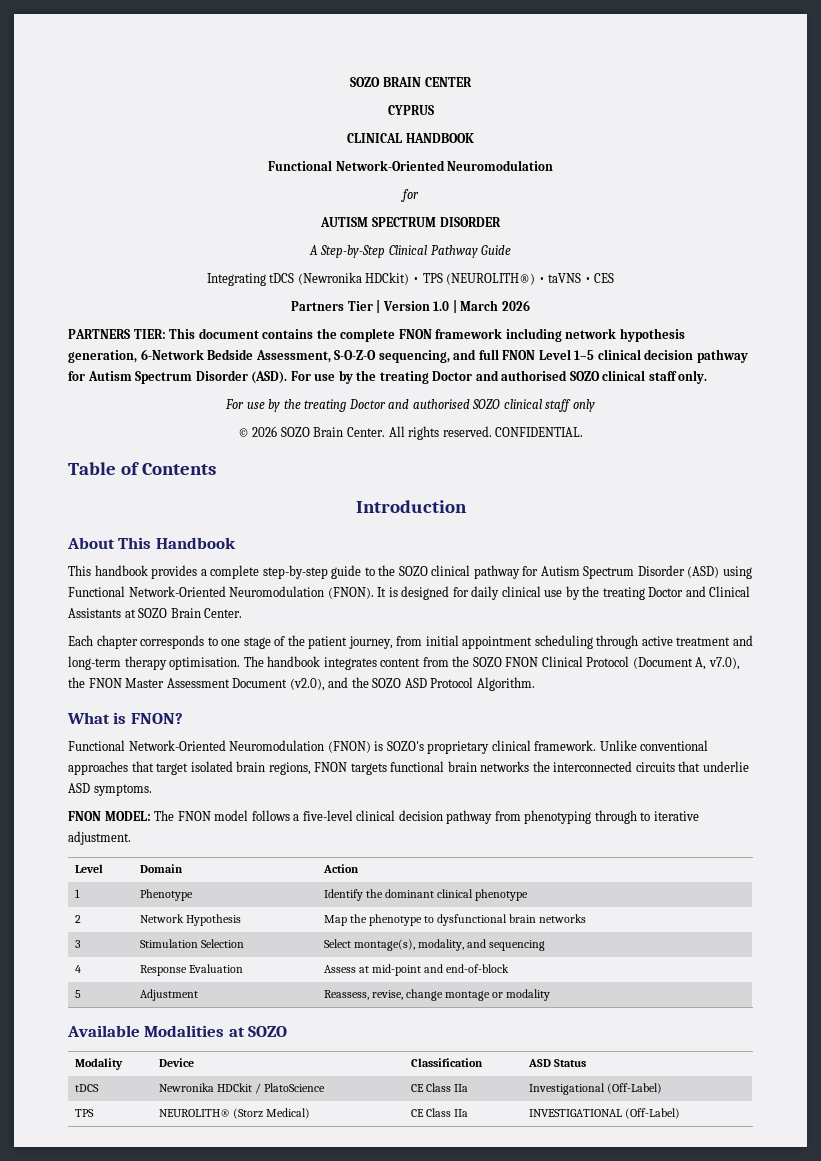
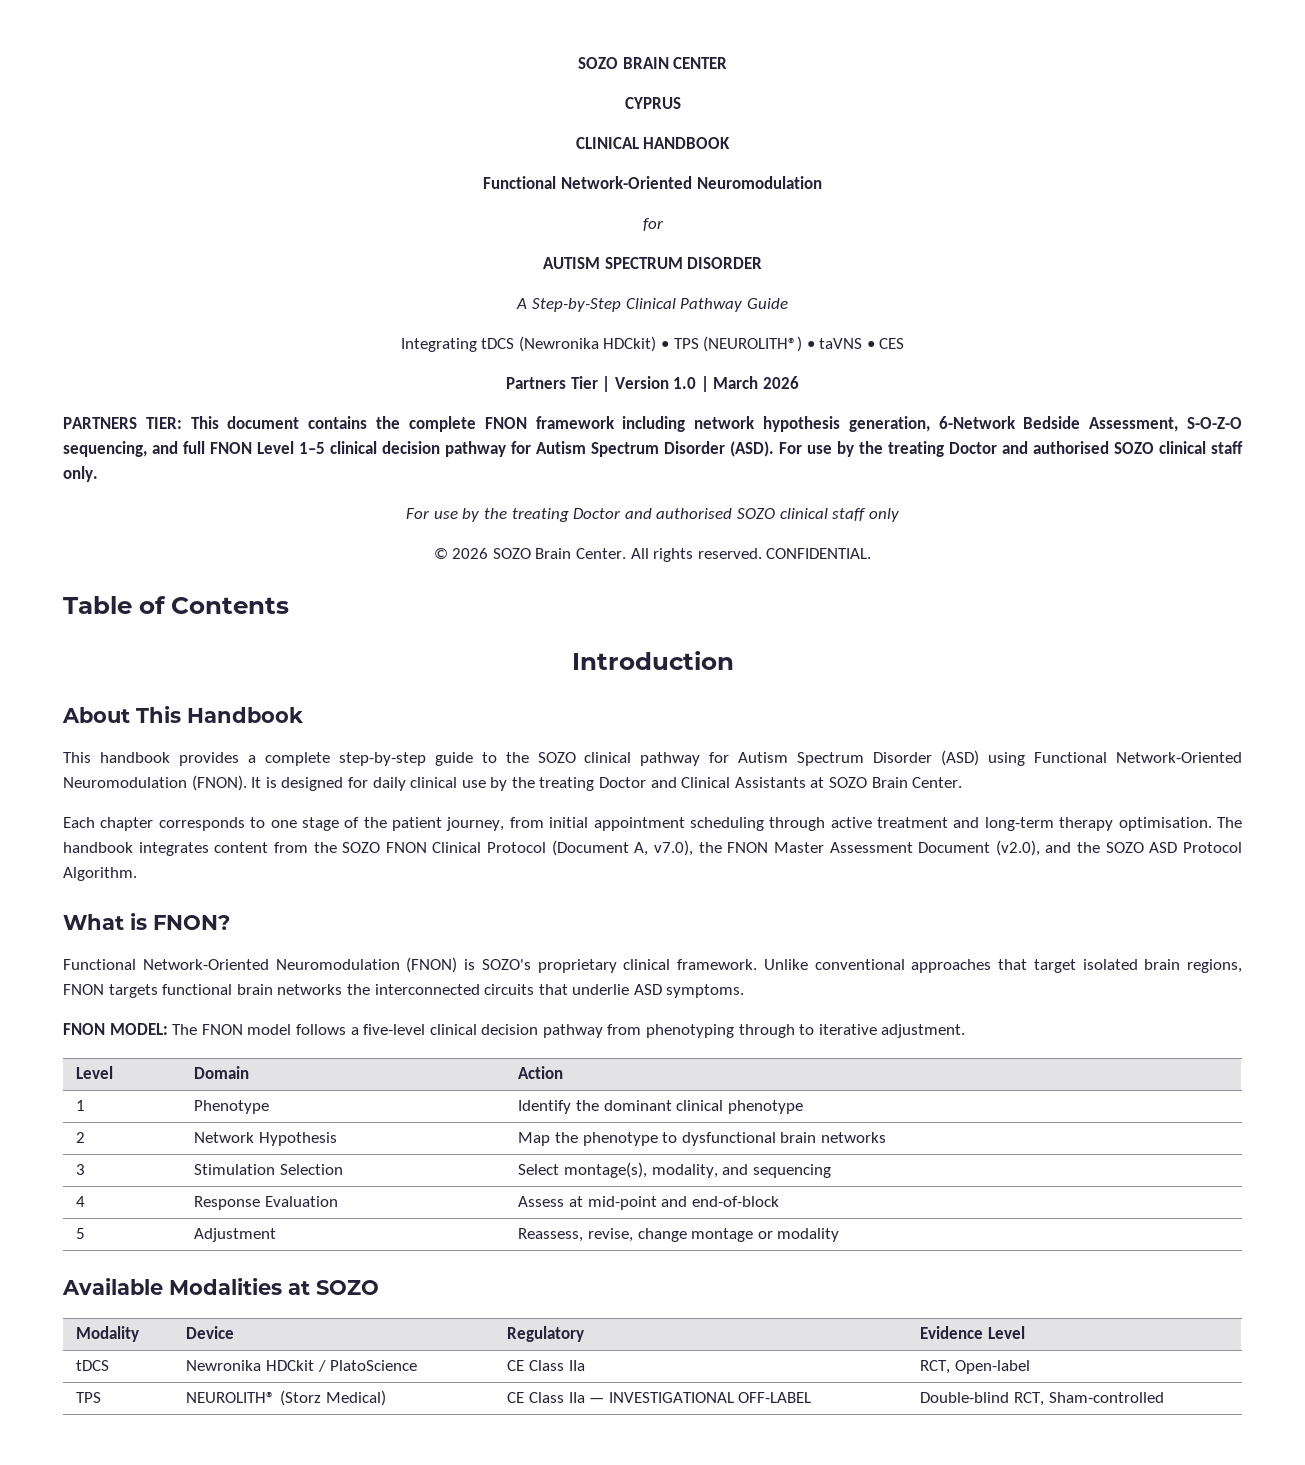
- Modality | Device | Classification | ASD Status
+ Modality | Device | Regulatory | Evidence Level
- tDCS | Newronika HDCkit / PlatoScience | CE Class IIa | Investigational (Off-Label)
+ tDCS | Newronika HDCkit / PlatoScience | CE Class IIa | RCT, Open-label
- TPS | NEUROLITH® (Storz Medical) | CE Class IIa | INVESTIGATIONAL (Off-Label)
+ TPS | NEUROLITH® (Storz Medical) | CE Class IIa — INVESTIGATIONAL OFF-LABEL | Double-blind RCT, Sham-controlled

